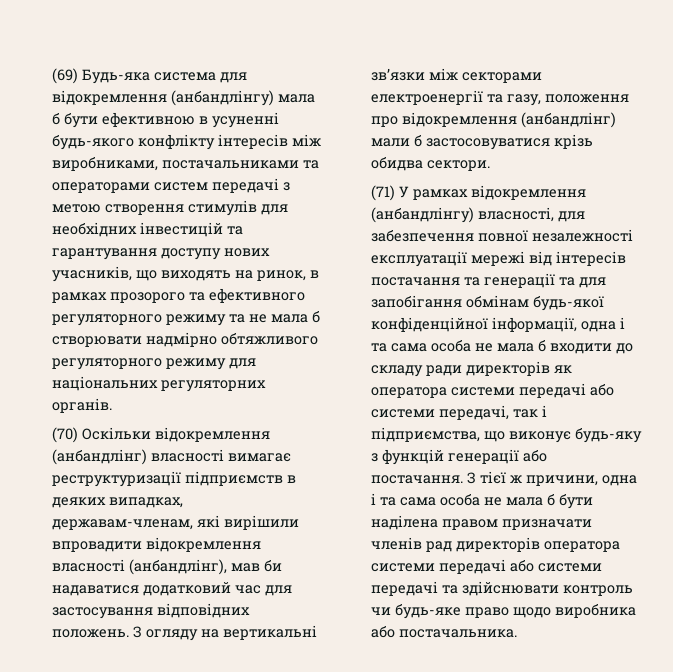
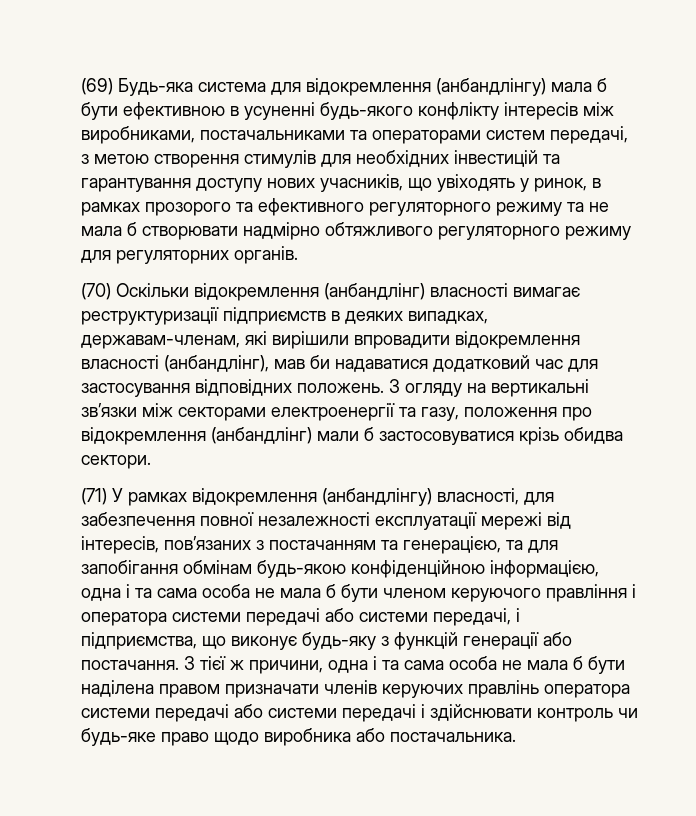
- (69) Будь-яка система для відокремлення (анбандлінгу) мала б бути ефективною в усуненні будь-якого конфлікту інтересів між виробниками, постачальниками та операторами систем передачі з метою створення стимулів для необхідних інвестицій та гарантування доступу нових учасників, що виходять на ринок, в рамках прозорого та ефективного регуляторного режиму та не мала б створювати надмірно обтяжливого регуляторного режиму для національних регуляторних органів.
+ (69) Будь-яка система для відокремлення (анбандлінгу) мала б бути ефективною в усуненні будь-якого конфлікту інтересів між виробниками, постачальниками та операторами систем передачі, з метою створення стимулів для необхідних інвестицій та гарантування доступу нових учасників, що увіходять у ринок, в рамках прозорого та ефективного регуляторного режиму та не мала б створювати надмірно обтяжливого регуляторного режиму для регуляторних органів.
- (71) У рамках відокремлення (анбандлінгу) власності, для забезпечення повної незалежності експлуатації мережі від інтересів постачання та генерації та для запобігання обмінам будь-якої конфіденційної інформації, одна і та сама особа не мала б входити до складу ради директорів як оператора системи передачі або системи передачі, так і підприємства, що виконує будь-яку з функцій генерації або постачання.
+ (71) У рамках відокремлення (анбандлінгу) власності, для забезпечення повної незалежності експлуатації мережі від інтересів, пов’язаних з постачанням та генерацією, та для запобігання обмінам будь-якою конфіденційною інформацією, одна і та сама особа не мала б бути членом керуючого правління і оператора системи передачі або системи передачі, і підприємства, що виконує будь-яку з функцій генерації або постачання.
- З тієї ж причини, одна і та сама особа не мала б бути наділена правом призначати членів рад директорів оператора системи передачі або системи передачі та здійснювати контроль чи будь-яке право щодо виробника або постачальника.
+ З тієї ж причини, одна і та сама особа не мала б бути наділена правом призначати членів керуючих правлінь оператора системи передачі або системи передачі і здійснювати контроль чи будь-яке право щодо виробника або постачальника.

